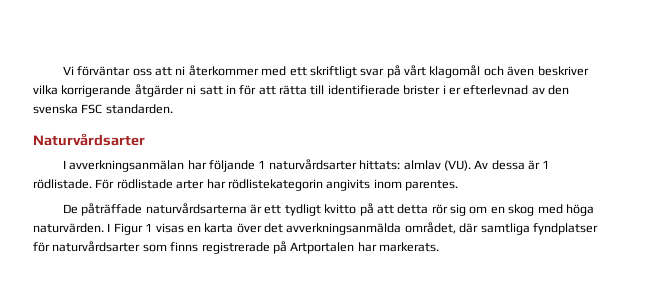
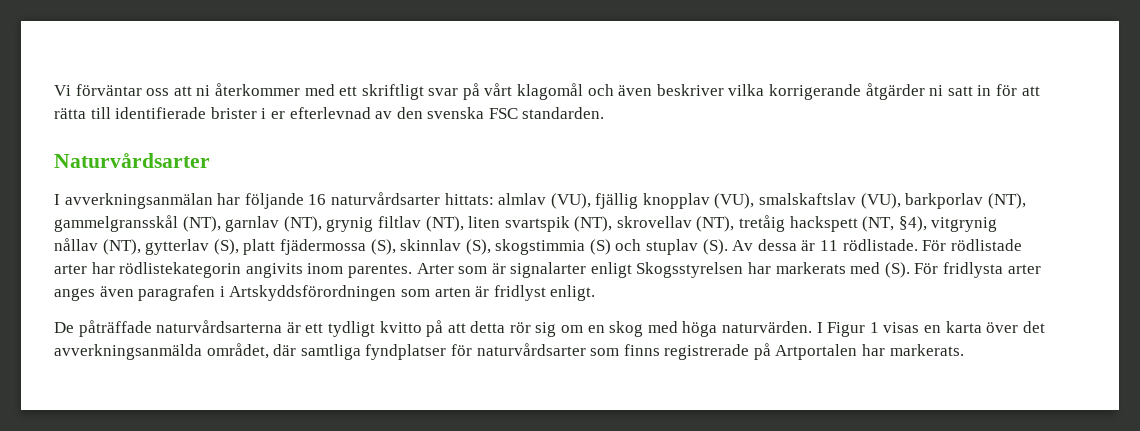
- I avverkningsanmälan har följande 1 naturvårdsarter hittats: almlav (VU). Av dessa är 1 rödlistade.
+ I avverkningsanmälan har följande 16 naturvårdsarter hittats: almlav (VU), fjällig knopplav (VU), smalskaftslav (VU), barkporlav (NT), gammelgransskål (NT), garnlav (NT), grynig filtlav (NT), liten svartspik (NT), skrovellav (NT), tretåig hackspett (NT, §4), vitgrynig nållav (NT), gytterlav (S), platt fjädermossa (S), skinnlav (S), skogstimmia (S) och stuplav (S). Av dessa är 11 rödlistade.
+ Arter som är signalarter enligt Skogsstyrelsen har markerats med (S). För fridlysta arter anges även paragrafen i Artskyddsförordningen som arten är fridlyst enligt.

